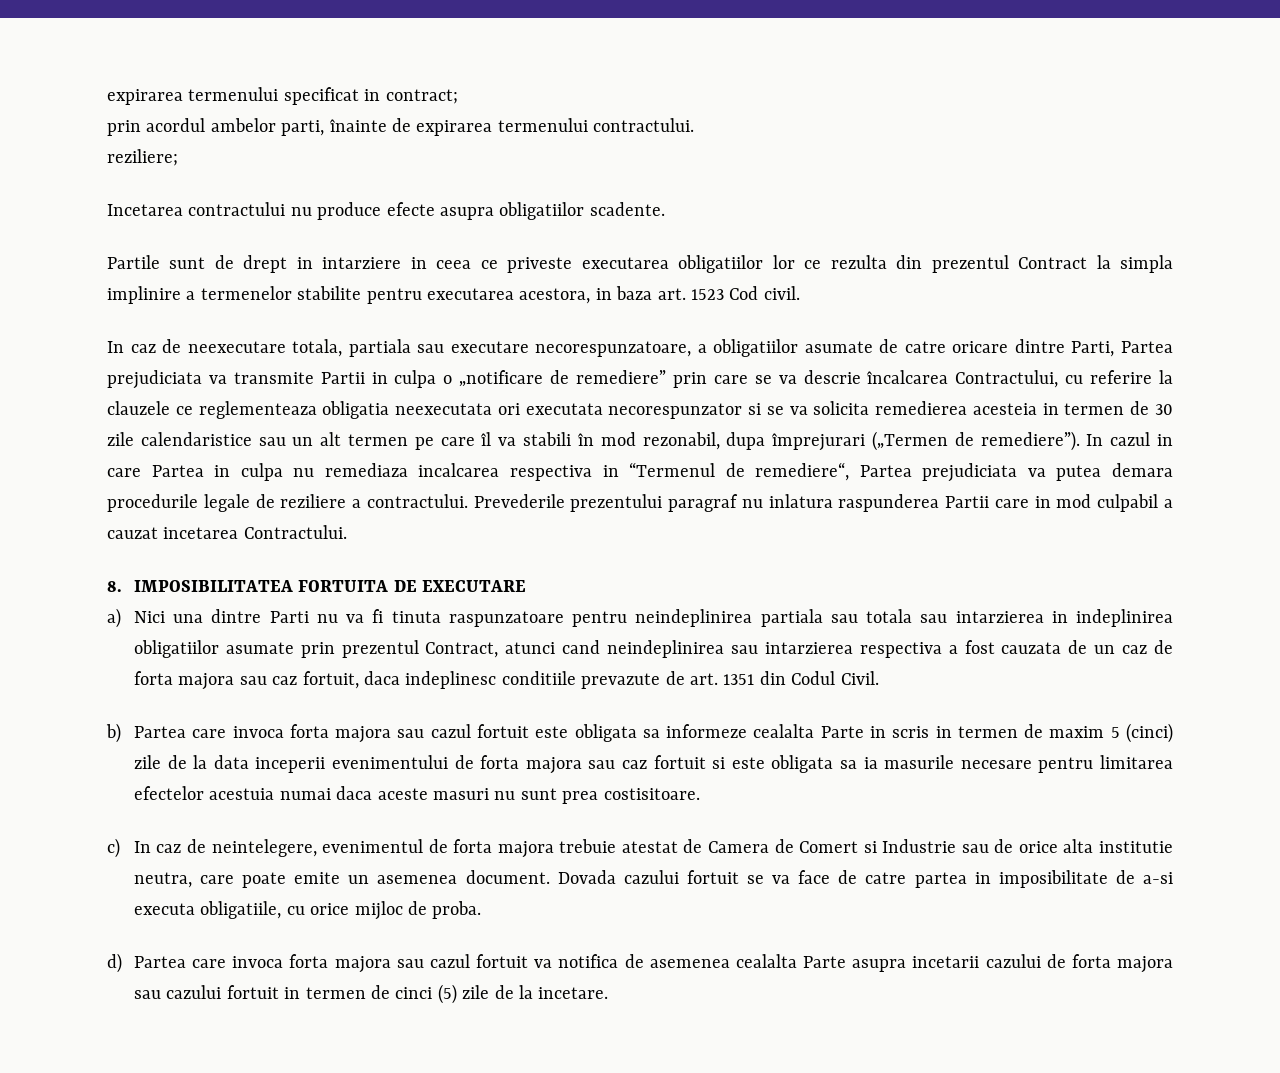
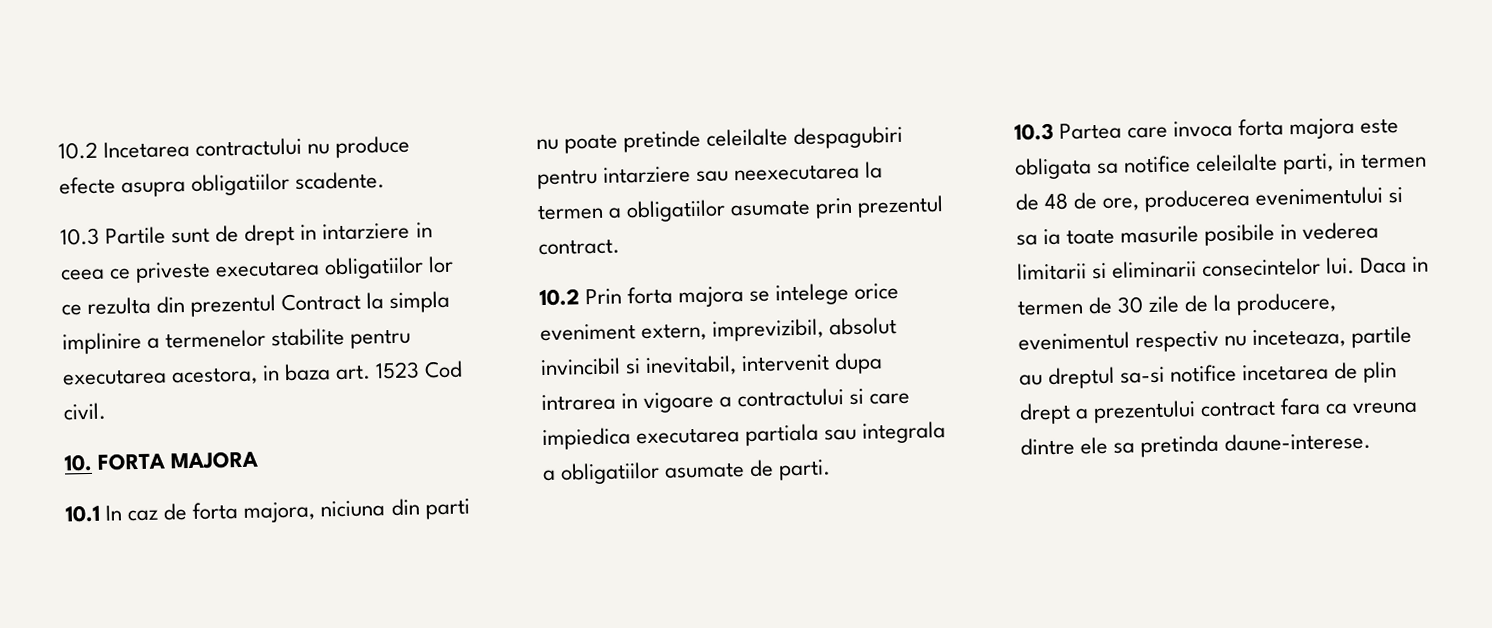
- expirarea termenului specificat in contract;
- prin acordul ambelor parti, înainte de expirarea termenului contractului.
- reziliere;
- Incetarea contractului nu produce efecte asupra obligatiilor scadente.
+ 10.2 Incetarea contractului nu produce efecte asupra obligatiilor scadente.
- Partile sunt de drept in intarziere in ceea ce priveste executarea obligatiilor lor ce rezulta din prezentul Contract la simpla implinire a termenelor stabilite pentru executarea acestora, in baza art. 1523 Cod civil.
+ 10.3 Partile sunt de drept in intarziere in ceea ce priveste executarea obligatiilor lor ce rezulta din prezentul Contract la simpla implinire a termenelor stabilite pentru executarea acestora, in baza art. 1523 Cod civil.
- In caz de neexecutare totala, partiala sau executare necorespunzatoare, a obligatiilor asumate de catre oricare dintre Parti, Partea prejudiciata va transmite Partii in culpa o „notificare de remediere” prin care se va descrie încalcarea Contractului, cu referire la clauzele ce reglementeaza obligatia neexecutata ori executata necorespunzator si se va solicita remedierea acesteia in termen de 30 zile calendaristice sau un alt termen pe care îl va stabili în mod rezonabil, dupa împrejurari („Termen de remediere”). In cazul in care Partea in culpa nu remediaza incalcarea respectiva in “Termenul de remediere“, Partea prejudiciata va putea demara procedurile legale de reziliere a contractului. Prevederile prezentului paragraf nu inlatura raspunderea Partii care in mod culpabil a cauzat incetarea Contractului.
- 8. IMPOSIBILITATEA FORTUITA DE EXECUTARE
- a) Nici una dintre Parti nu va fi tinuta raspunzatoare pentru neindeplinirea partiala sau totala sau intarzierea in indeplinirea obligatiilor asumate prin prezentul Contract, atunci cand neindeplinirea sau intarzierea respectiva a fost cauzata de un caz de forta majora sau caz fortuit, daca indeplinesc conditiile prevazute de art. 1351 din Codul Civil.
- b) Partea care invoca forta majora sau cazul fortuit este obligata sa informeze cealalta Parte in scris in termen de maxim 5 (cinci) zile de la data inceperii evenimentului de forta majora sau caz fortuit si este obligata sa ia masurile necesare pentru limitarea efectelor acestuia numai daca aceste masuri nu sunt prea costisitoare.
- c) In caz de neintelegere, evenimentul de forta majora trebuie atestat de Camera de Comert si Industrie sau de orice alta institutie neutra, care poate emite un asemenea document. Dovada cazului fortuit se va face de catre partea in imposibilitate de a-si executa obligatiile, cu orice mijloc de proba.
- d) Partea care invoca forta majora sau cazul fortuit va notifica de asemenea cealalta Parte asupra incetarii cazului de forta majora sau cazului fortuit in termen de cinci (5) zile de la incetare.
+ 10. FORTA MAJORA
+ 10.1 In caz de forta majora, niciuna din parti nu poate pretinde celeilalte despagubiri pentru intarziere sau neexecutarea la termen a obligatiilor asumate prin prezentul contract.
+ 10.2 Prin forta majora se intelege orice eveniment extern, imprevizibil, absolut invincibil si inevitabil, intervenit dupa intrarea in vigoare a contractului si care impiedica executarea partiala sau integrala a obligatiilor asumate de parti.
+ 10.3 Partea care invoca forta majora este obligata sa notifice celeilalte parti, in termen de 48 de ore, producerea evenimentului si sa ia toate masurile posibile in vederea limitarii si eliminarii consecintelor lui. Daca in termen de 30 zile de la producere, evenimentul respectiv nu inceteaza, partile au dreptul sa-si notifice incetarea de plin drept a prezentului contract fara ca vreuna dintre ele sa pretinda daune-interese.

